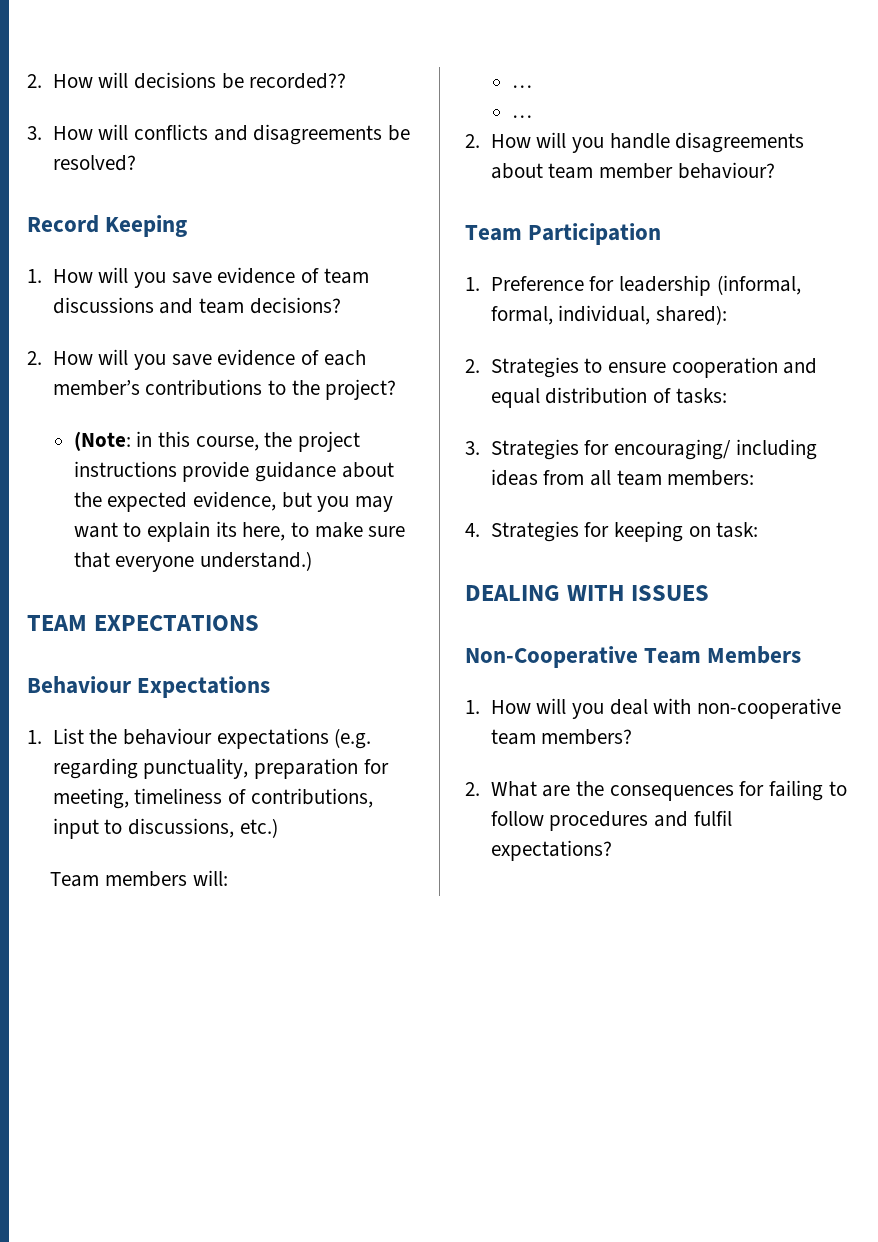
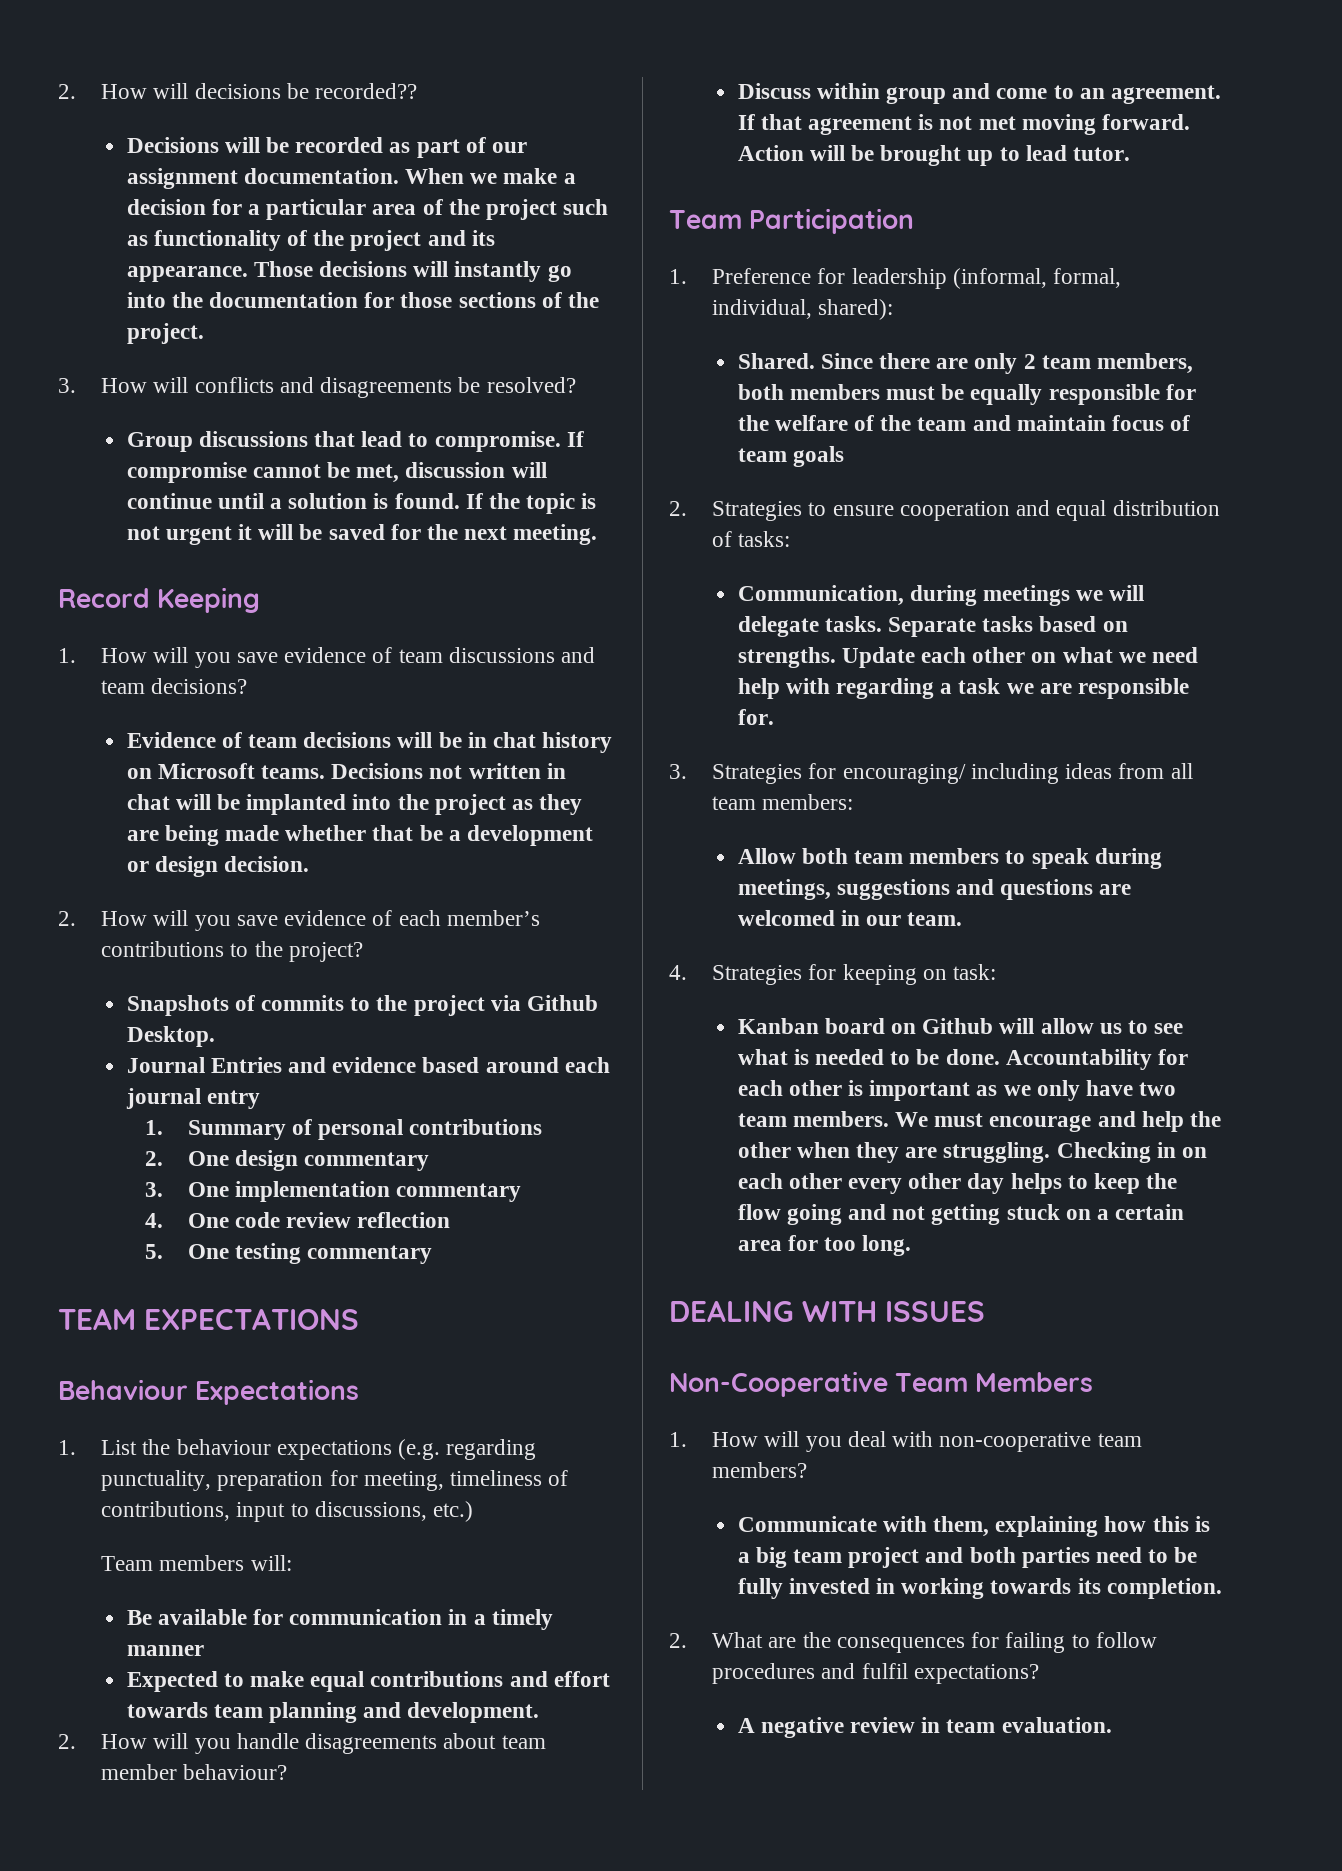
+ Decisions will be recorded as part of our assignment documentation. When we make a decision for a particular area of the project such as functionality of the project and its appearance. Those decisions will instantly go into the documentation for those sections of the project.
+ Group discussions that lead to compromise. If compromise cannot be met, discussion will continue until a solution is found. If the topic is not urgent it will be saved for the next meeting.
+ Evidence of team decisions will be in chat history on Microsoft teams. Decisions not written in chat will be implanted into the project as they are being made whether that be a development or design decision.
- (Note: in this course, the project instructions provide guidance about the expected evidence, but you may want to explain its here, to make sure that everyone understand.)
+ Snapshots of commits to the project via Github Desktop.
+ Journal Entries and evidence based around each journal entry
+ 1. Summary of personal contributions
+ 2. One design commentary
+ 3. One implementation commentary
+ 4. One code review reflection
+ 5. One testing commentary
  Team members will:
- …
- …
+ Be available for communication in a timely manner
+ Expected to make equal contributions and effort towards team planning and development.
+ Discuss within group and come to an agreement. If that agreement is not met moving forward. Action will be brought up to lead tutor.
+ Shared. Since there are only 2 team members, both members must be equally responsible for the welfare of the team and maintain focus of team goals
+ Communication, during meetings we will delegate tasks. Separate tasks based on strengths. Update each other on what we need help with regarding a task we are responsible for.
+ Allow both team members to speak during meetings, suggestions and questions are welcomed in our team.
+ Kanban board on Github will allow us to see what is needed to be done. Accountability for each other is important as we only have two team members. We must encourage and help the other when they are struggling. Checking in on each other every other day helps to keep the flow going and not getting stuck on a certain area for too long.
+ Communicate with them, explaining how this is a big team project and both parties need to be fully invested in working towards its completion.
+ A negative review in team evaluation.

